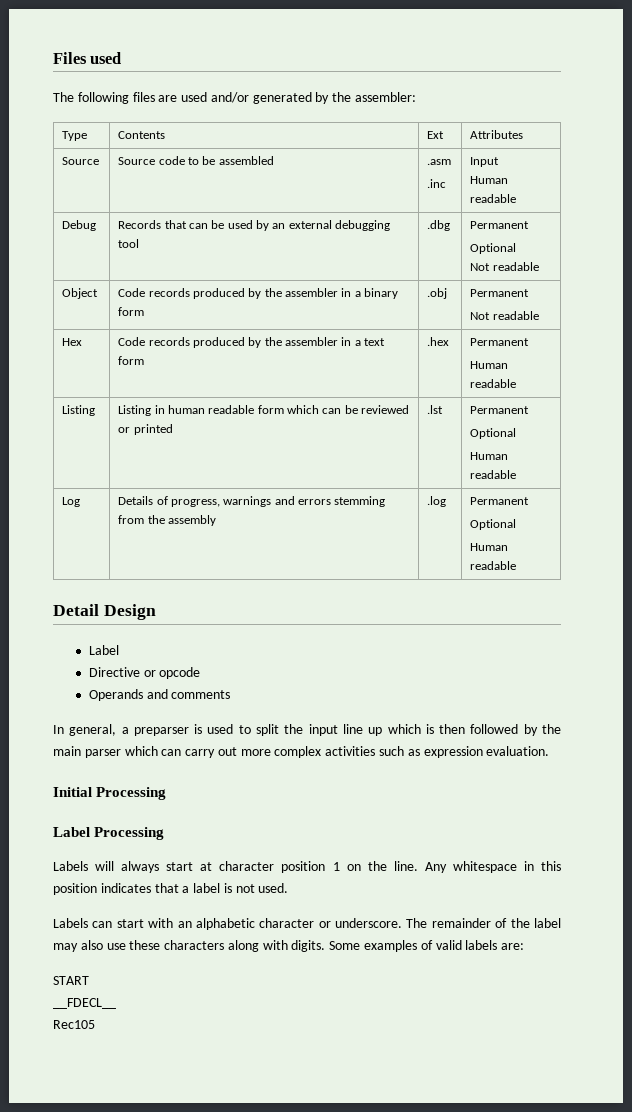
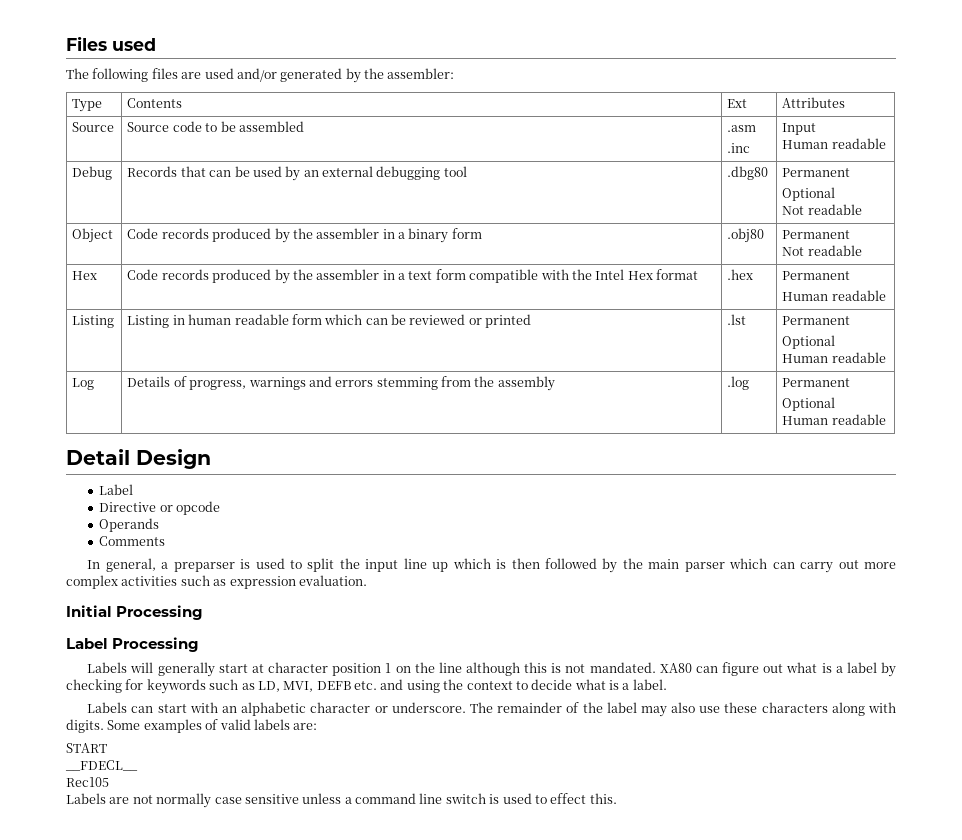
- Debug | Records that can be used by an external debugging tool | .dbg | Permanent
+ Debug | Records that can be used by an external debugging tool | .dbg80 | Permanent
- Object | Code records produced by the assembler in a binary form | .obj | Permanent
+ Object | Code records produced by the assembler in a binary form | .obj80 | Permanent
- Hex | Code records produced by the assembler in a text form | .hex | Permanent
+ Hex | Code records produced by the assembler in a text form compatible with the Intel Hex format | .hex | Permanent
- Operands and comments
+ Operands
+ Comments
- Labels will always start at character position 1 on the line. Any whitespace in this position indicates that a label is not used.
+ Labels will generally start at character position 1 on the line although this is not mandated. XA80 can figure out what is a label by checking for keywords such as LD, MVI, DEFB etc. and using the context to decide what is a label.
+ Labels are not normally case sensitive unless a command line switch is used to effect this.

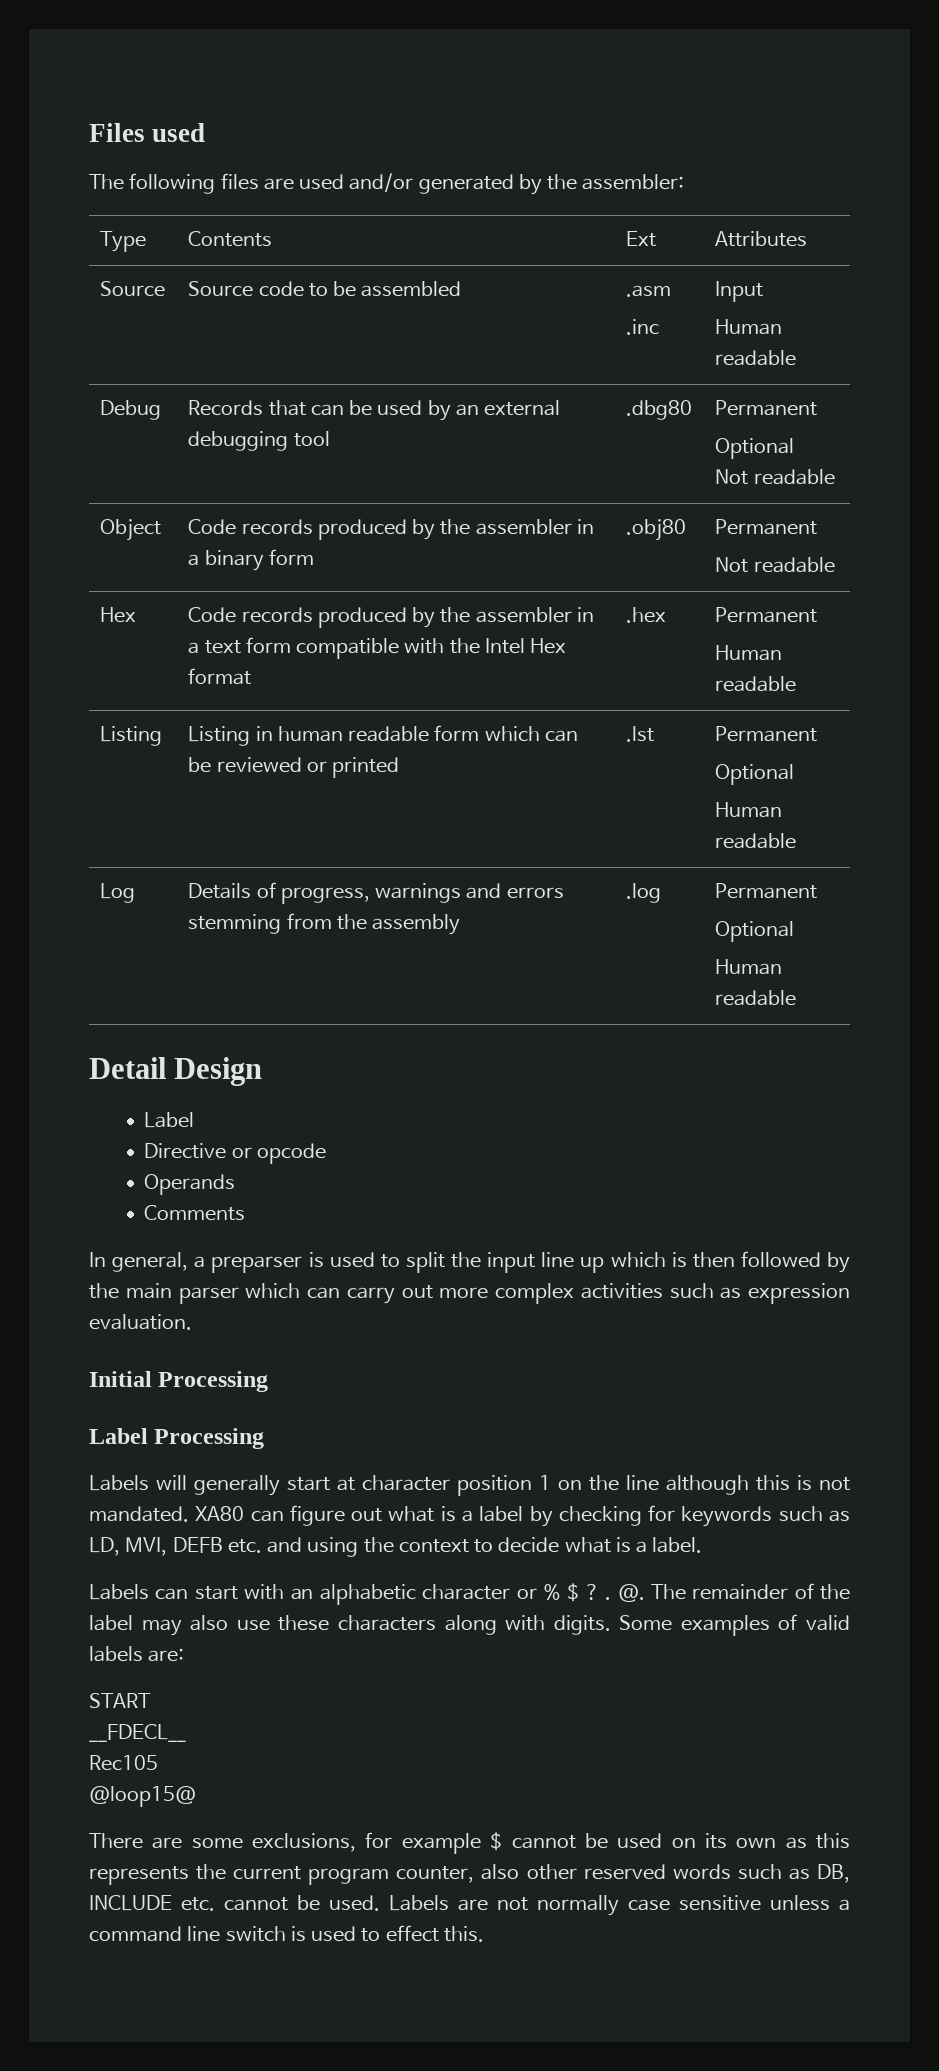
- Labels can start with an alphabetic character or underscore.
+ Labels can start with an alphabetic character or % $ ? . @.
+ @loop15@
+ There are some exclusions, for example $ cannot be used on its own as this represents the current program counter, also other reserved words such as DB, INCLUDE etc. cannot be used.

